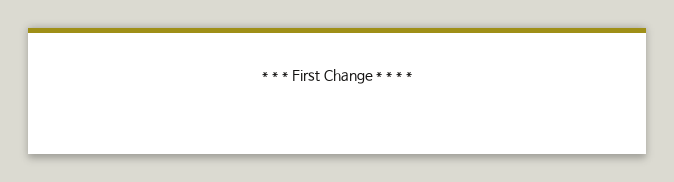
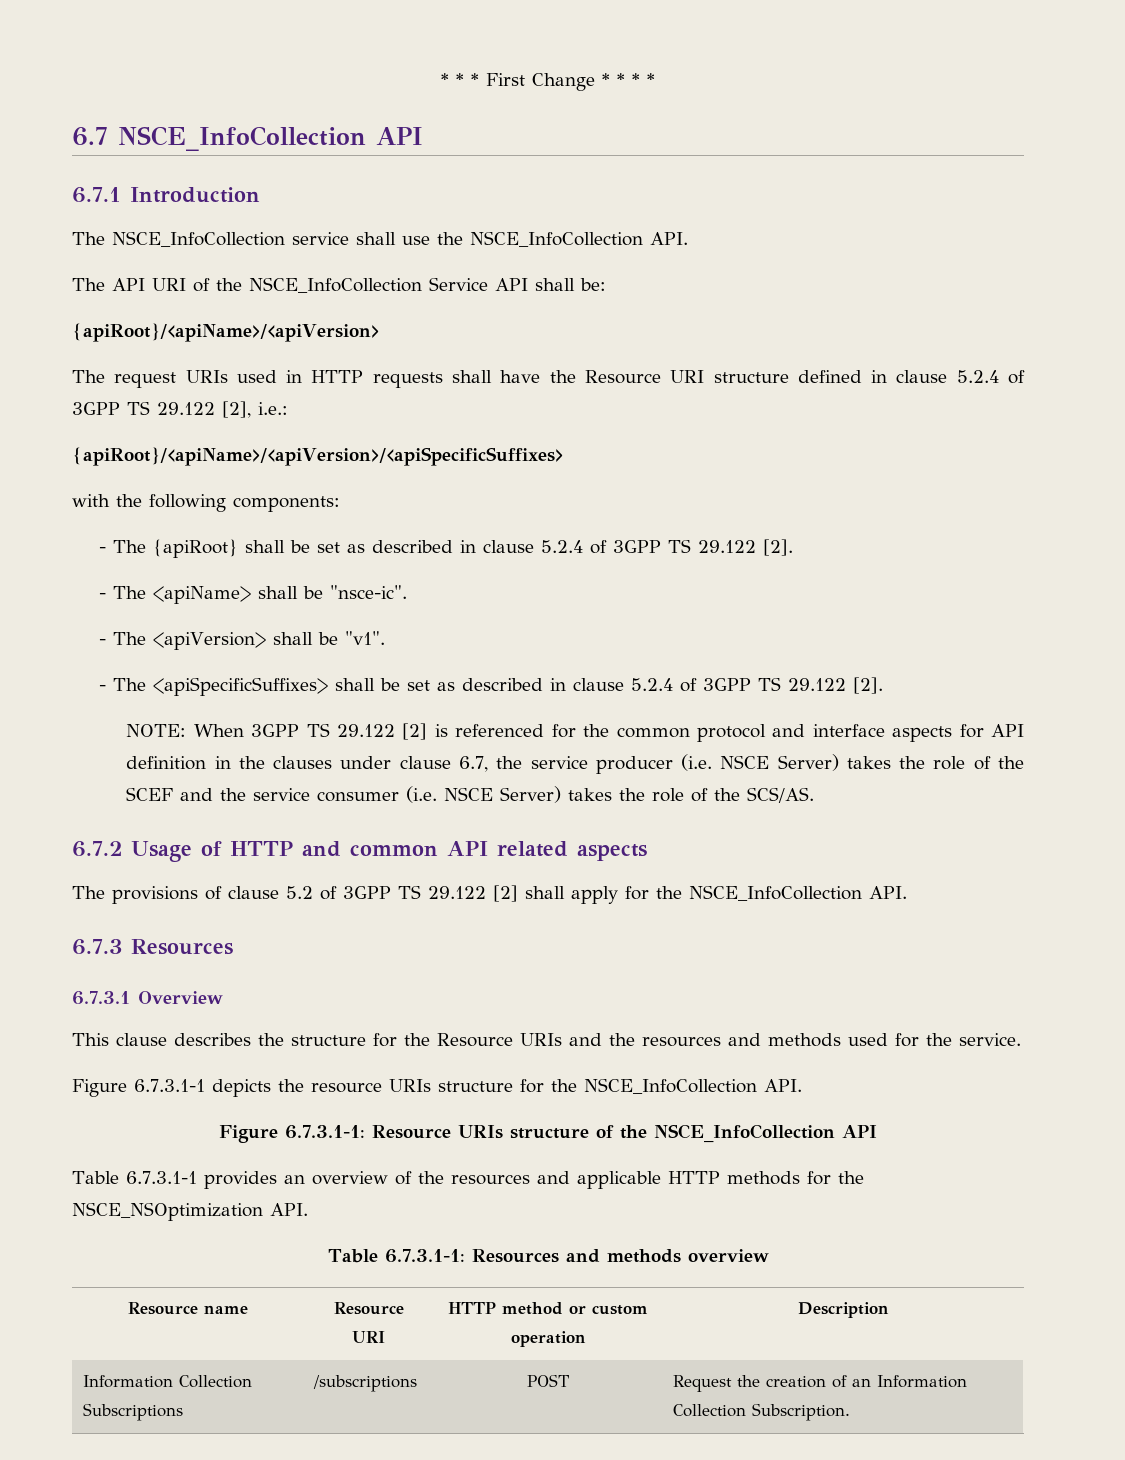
+ 6.7 NSCE_InfoCollection API
+ 6.7.1 Introduction
+ The NSCE_InfoCollection service shall use the NSCE_InfoCollection API.
+ The API URI of the NSCE_InfoCollection Service API shall be:
+ {apiRoot}/<apiName>/<apiVersion>
+ The request URIs used in HTTP requests shall have the Resource URI structure defined in clause 5.2.4 of 3GPP TS 29.122 [2], i.e.:
+ {apiRoot}/<apiName>/<apiVersion>/<apiSpecificSuffixes>
+ with the following components:
+ - The {apiRoot} shall be set as described in clause 5.2.4 of 3GPP TS 29.122 [2].
+ - The <apiName> shall be "nsce-ic".
+ - The <apiVersion> shall be "v1".
+ - The <apiSpecificSuffixes> shall be set as described in clause 5.2.4 of 3GPP TS 29.122 [2].
+ NOTE: When 3GPP TS 29.122 [2] is referenced for the common protocol and interface aspects for API definition in the clauses under clause 6.7, the service producer (i.e. NSCE Server) takes the role of the SCEF and the service consumer (i.e. NSCE Server) takes the role of the SCS/AS.
+ 6.7.2 Usage of HTTP and common API related aspects
+ The provisions of clause 5.2 of 3GPP TS 29.122 [2] shall apply for the NSCE_InfoCollection API.
+ 6.7.3 Resources
+ 6.7.3.1 Overview
+ This clause describes the structure for the Resource URIs and the resources and methods used for the service.
+ Figure 6.7.3.1-1 depicts the resource URIs structure for the NSCE_InfoCollection API.
+ Figure 6.7.3.1-1: Resource URIs structure of the NSCE_InfoCollection API
+ Table 6.7.3.1-1 provides an overview of the resources and applicable HTTP methods for the NSCE_NSOptimization API.
+ Table 6.7.3.1-1: Resources and methods overview
+ Resource name | Resource URI | HTTP method or custom operation | Description
+ Information Collection Subscriptions | /subscriptions | POST | Request the creation of an Information Collection Subscription.

